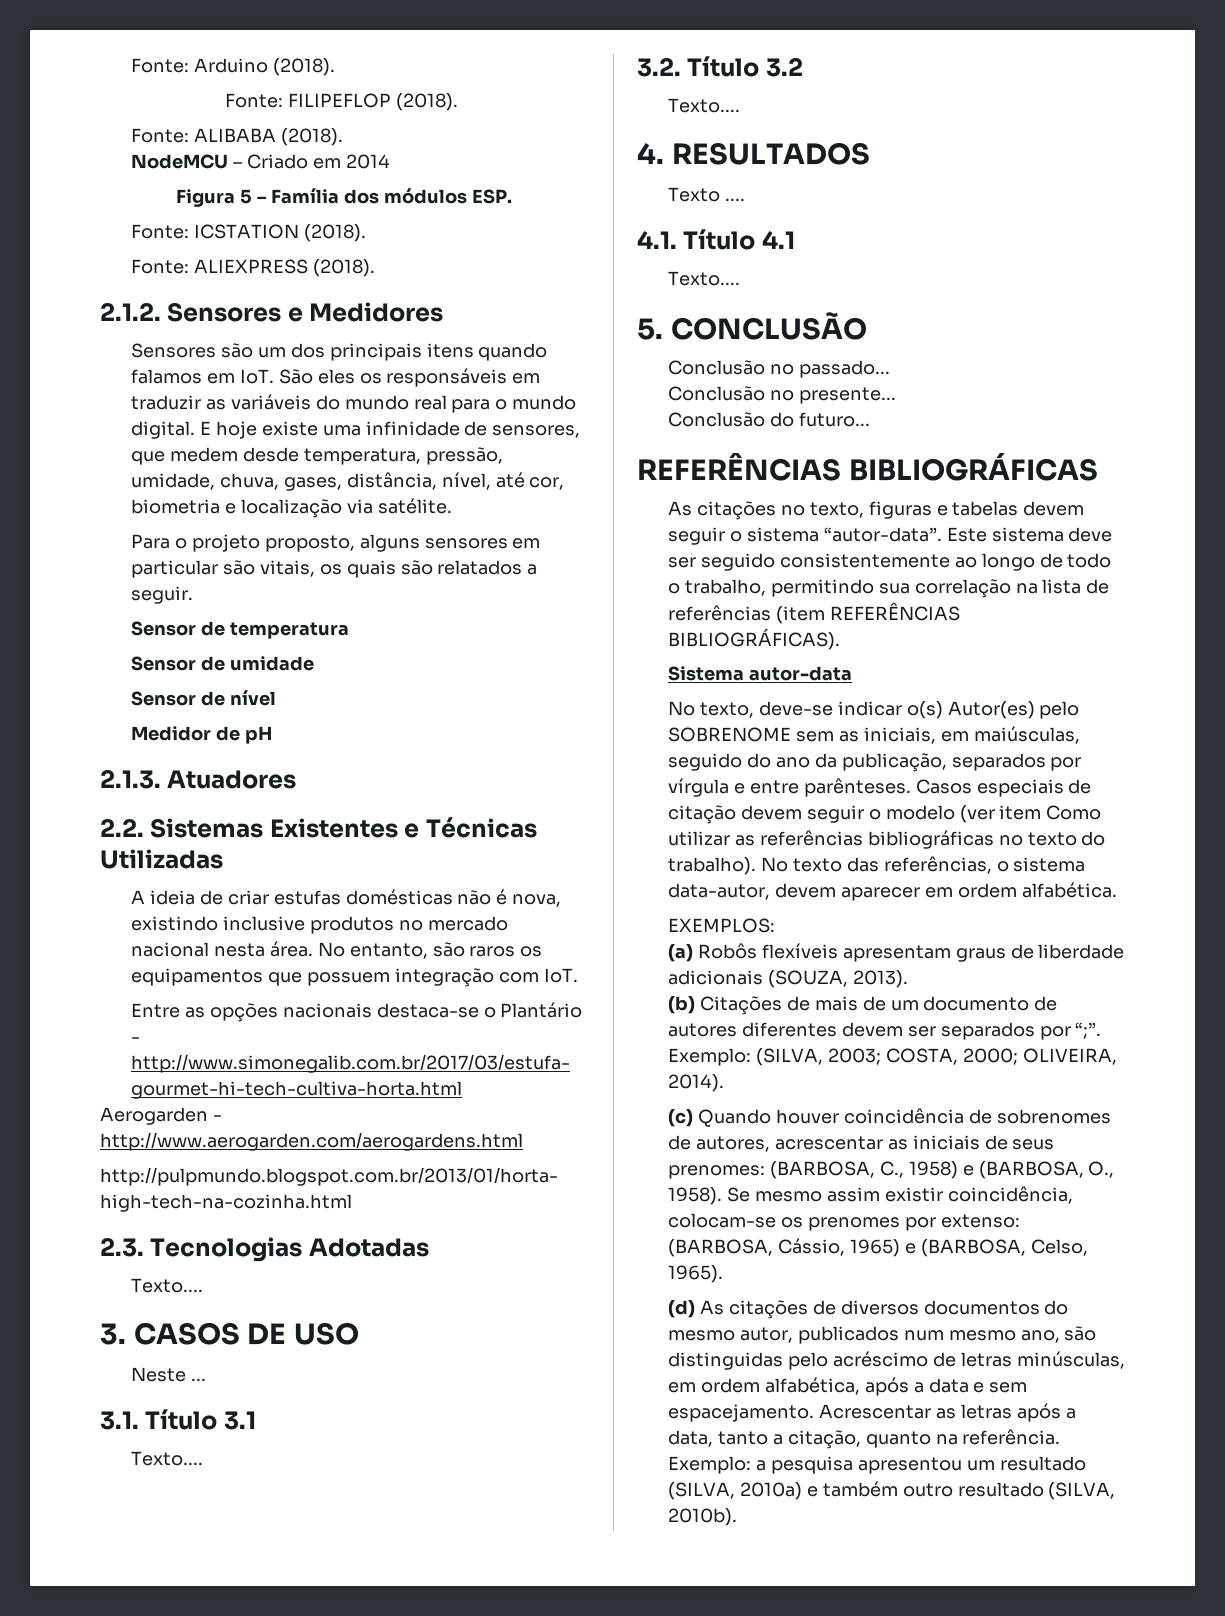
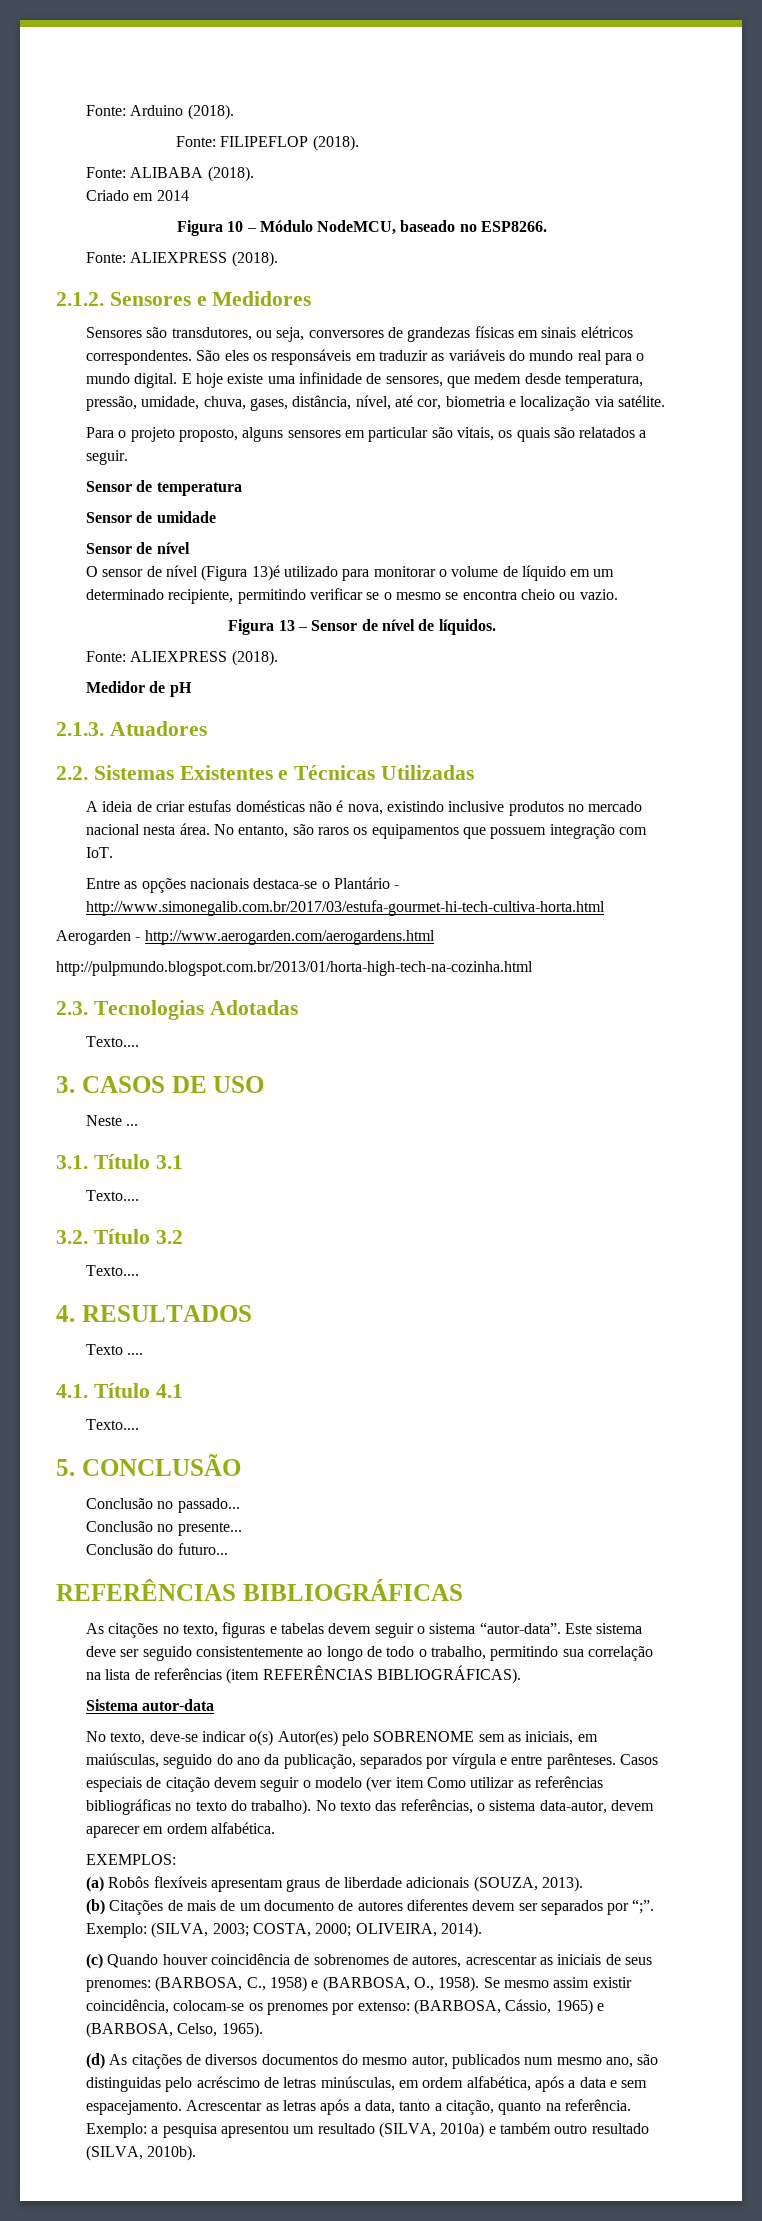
- NodeMCU – Criado em 2014
+ Criado em 2014
- Figura 5 – Família dos módulos ESP.
- Fonte: ICSTATION (2018).
+ Figura 10 – Módulo NodeMCU, baseado no ESP8266.
- Sensores são um dos principais itens quando falamos em IoT. São eles os responsáveis em traduzir as variáveis do mundo real para o mundo digital.
+ Sensores são transdutores, ou seja, conversores de grandezas físicas em sinais elétricos correspondentes. São eles os responsáveis em traduzir as variáveis do mundo real para o mundo digital.
+ O sensor de nível (Figura 13)é utilizado para monitorar o volume de líquido em um determinado recipiente, permitindo verificar se o mesmo se encontra cheio ou vazio.
+ Figura 13 – Sensor de nível de líquidos.
+ Fonte: ALIEXPRESS (2018).

